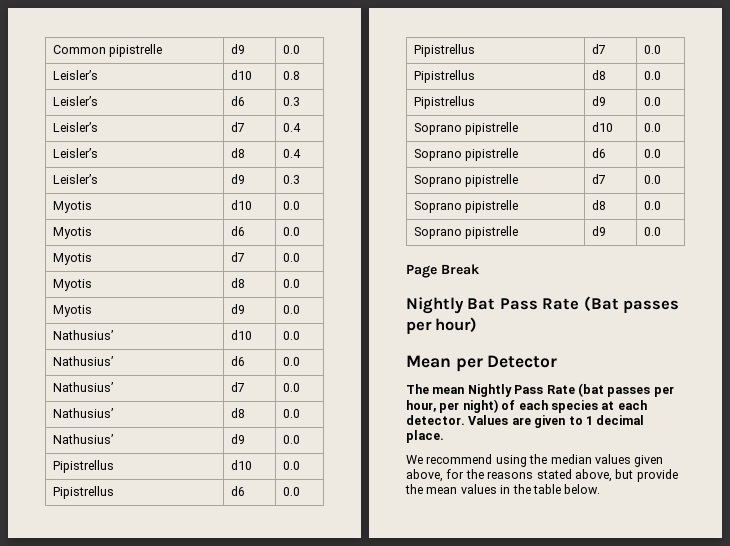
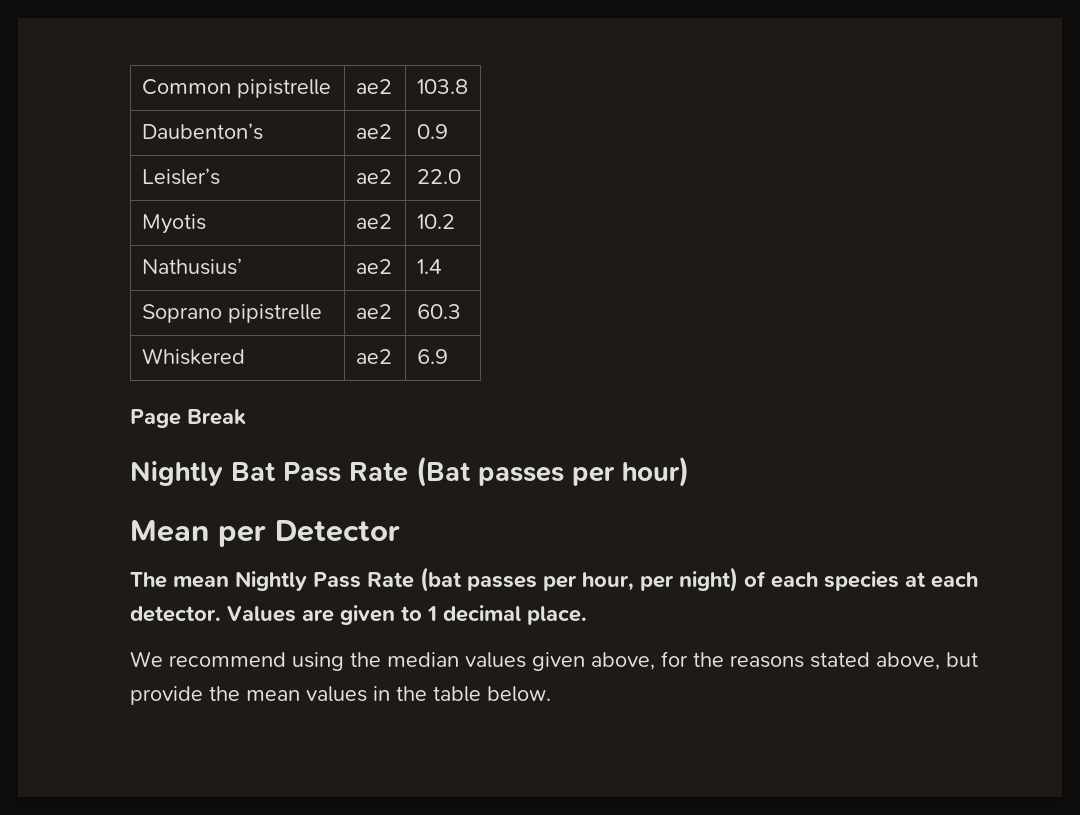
- Common pipistrelle | d9 | 0.0
- Leisler’s | d10 | 0.8
- Leisler’s | d6 | 0.3
- Leisler’s | d7 | 0.4
- Leisler’s | d8 | 0.4
- Leisler’s | d9 | 0.3
- Myotis | d10 | 0.0
- Myotis | d6 | 0.0
- Myotis | d7 | 0.0
- Myotis | d8 | 0.0
- Myotis | d9 | 0.0
- Nathusius’ | d10 | 0.0
- Nathusius’ | d6 | 0.0
- Nathusius’ | d7 | 0.0
- Nathusius’ | d8 | 0.0
- Nathusius’ | d9 | 0.0
- Pipistrellus | d10 | 0.0
- Pipistrellus | d6 | 0.0
- Pipistrellus | d7 | 0.0
- Pipistrellus | d8 | 0.0
- Pipistrellus | d9 | 0.0
- Soprano pipistrelle | d10 | 0.0
- Soprano pipistrelle | d6 | 0.0
- Soprano pipistrelle | d7 | 0.0
- Soprano pipistrelle | d8 | 0.0
- Soprano pipistrelle | d9 | 0.0
+ Common pipistrelle | ae2 | 103.8
+ Daubenton’s | ae2 | 0.9
+ Leisler’s | ae2 | 22.0
+ Myotis | ae2 | 10.2
+ Nathusius’ | ae2 | 1.4
+ Soprano pipistrelle | ae2 | 60.3
+ Whiskered | ae2 | 6.9

